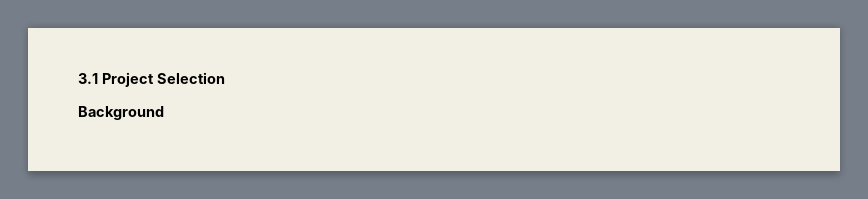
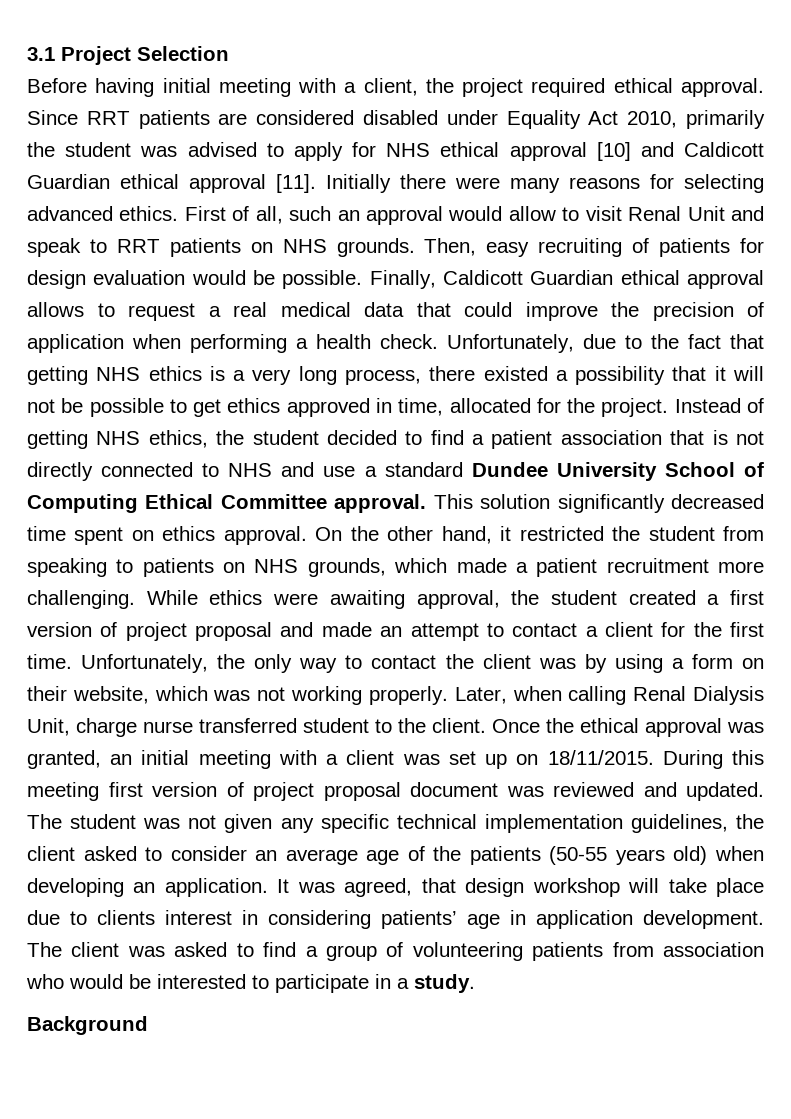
+ Before having initial meeting with a client, the project required ethical approval. Since RRT patients are considered disabled under Equality Act 2010, primarily the student was advised to apply for NHS ethical approval [10] and Caldicott Guardian ethical approval [11]. Initially there were many reasons for selecting advanced ethics. First of all, such an approval would allow to visit Renal Unit and speak to RRT patients on NHS grounds. Then, easy recruiting of patients for design evaluation would be possible. Finally, Caldicott Guardian ethical approval allows to request a real medical data that could improve the precision of application when performing a health check. Unfortunately, due to the fact that getting NHS ethics is a very long process, there existed a possibility that it will not be possible to get ethics approved in time, allocated for the project. Instead of getting NHS ethics, the student decided to find a patient association that is not directly connected to NHS and use a standard Dundee University School of Computing Ethical Committee approval. This solution significantly decreased time spent on ethics approval. On the other hand, it restricted the student from speaking to patients on NHS grounds, which made a patient recruitment more challenging. While ethics were awaiting approval, the student created a first version of project proposal and made an attempt to contact a client for the first time. Unfortunately, the only way to contact the client was by using a form on their website, which was not working properly. Later, when calling Renal Dialysis Unit, charge nurse transferred student to the client. Once the ethical approval was granted, an initial meeting with a client was set up on 18/11/2015. During this meeting first version of project proposal document was reviewed and updated. The student was not given any specific technical implementation guidelines, the client asked to consider an average age of the patients (50-55 years old) when developing an application. It was agreed, that design workshop will take place due to clients interest in considering patients’ age in application development. The client was asked to find a group of volunteering patients from association who would be interested to participate in a study.

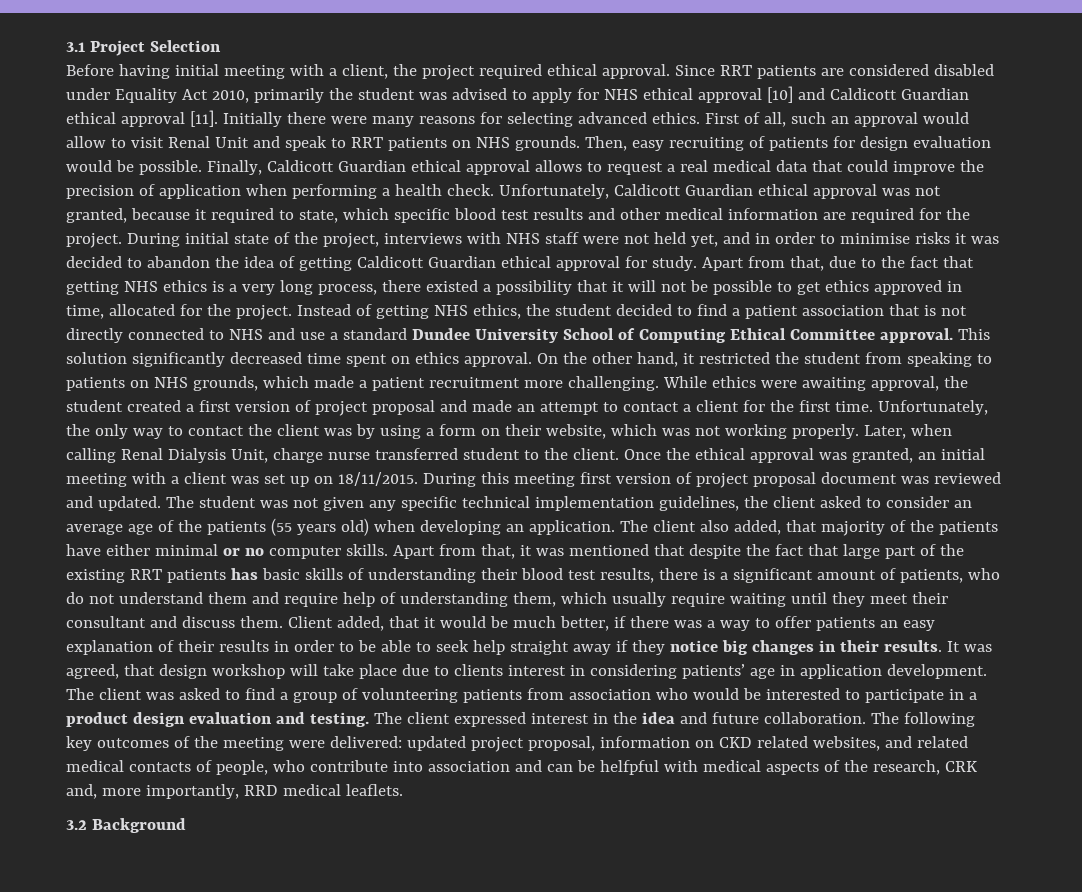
- Unfortunately, due to the fact that getting NHS ethics is a very long process, there existed a possibility that it will not be possible to get ethics approved in time, allocated for the project.
+ Unfortunately, Caldicott Guardian ethical approval was not granted, because it required to state, which specific blood test results and other medical information are required for the project. During initial state of the project, interviews with NHS staff were not held yet, and in order to minimise risks it was decided to abandon the idea of getting Caldicott Guardian ethical approval for study. Apart from that, due to the fact that getting NHS ethics is a very long process, there existed a possibility that it will not be possible to get ethics approved in time, allocated for the project.
- The student was not given any specific technical implementation guidelines, the client asked to consider an average age of the patients (50-55 years old) when developing an application.
+ The student was not given any specific technical implementation guidelines, the client asked to consider an average age of the patients (55 years old) when developing an application.
+ The client also added, that majority of the patients have either minimal or no computer skills. Apart from that, it was mentioned that despite the fact that large part of the existing RRT patients has basic skills of understanding their blood test results, there is a significant amount of patients, who do not understand them and require help of understanding them, which usually require waiting until they meet their consultant and discuss them. Client added, that it would be much better, if there was a way to offer patients an easy explanation of their results in order to be able to seek help straight away if they notice big changes in their results.
- The client was asked to find a group of volunteering patients from association who would be interested to participate in a study.
- Background
+ The client was asked to find a group of volunteering patients from association who would be interested to participate in a product design evaluation and testing. The client expressed interest in the idea and future collaboration. The following key outcomes of the meeting were delivered: updated project proposal, information on CKD related websites, and related medical contacts of people, who contribute into association and can be helfpful with medical aspects of the research, CRK and, more importantly, RRD medical leaflets.
+ 3.2 Background

